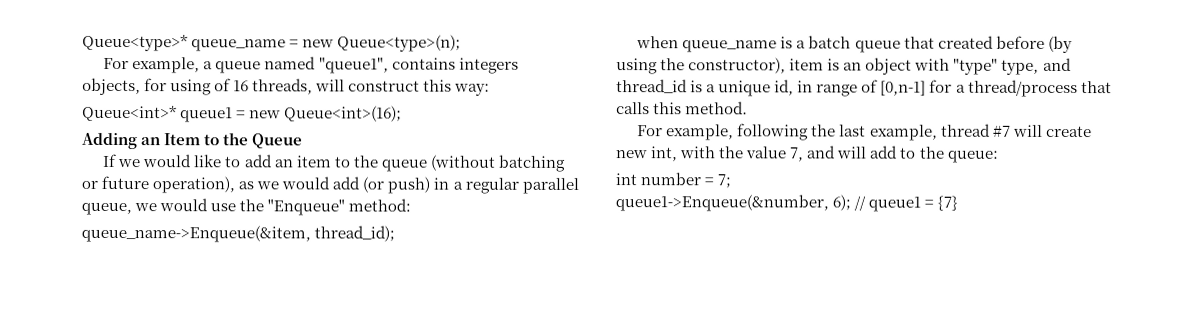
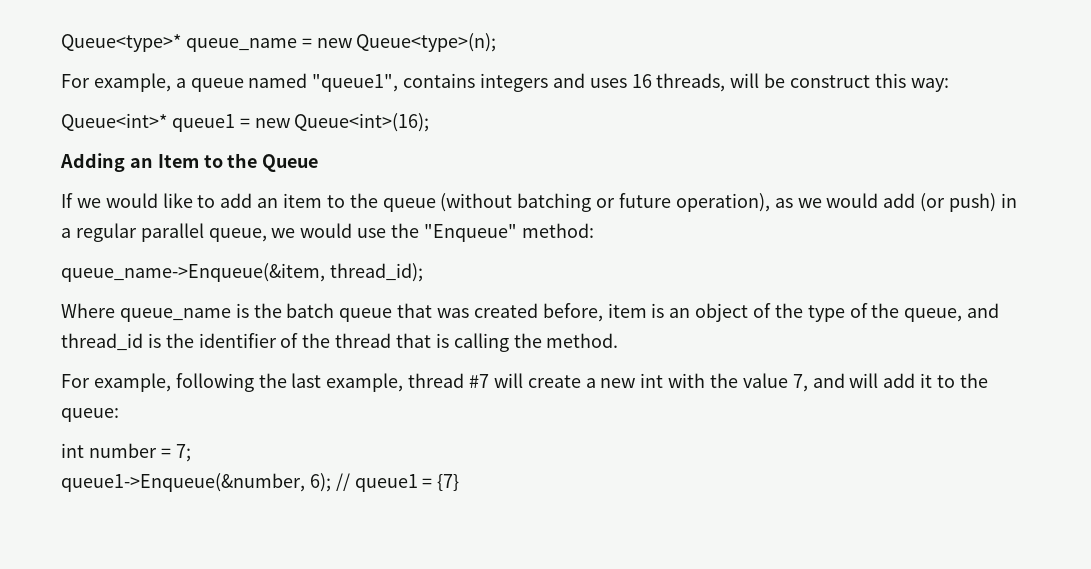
- For example, a queue named "queue1", contains integers objects, for using of 16 threads, will construct this way:
+ For example, a queue named "queue1", contains integers and uses 16 threads, will be construct this way:
- when queue_name is a batch queue that created before (by using the constructor), item is an object with "type" type, and thread_id is a unique id, in range of [0,n-1] for a thread/process that calls this method.
+ Where queue_name is the batch queue that was created before, item is an object of the type of the queue, and thread_id is the identifier of the thread that is calling the method.
- For example, following the last example, thread #7 will create new int, with the value 7, and will add to the queue:
+ For example, following the last example, thread #7 will create a new int with the value 7, and will add it to the queue:

